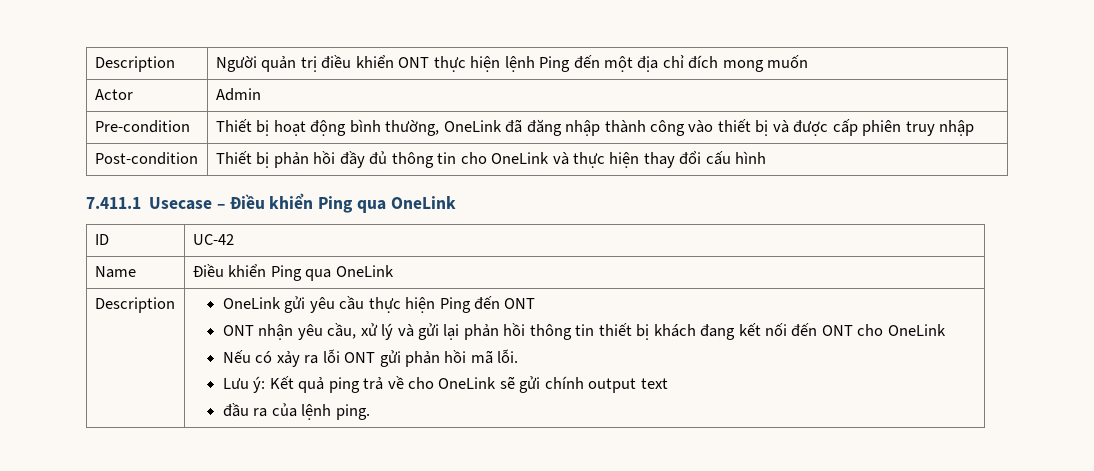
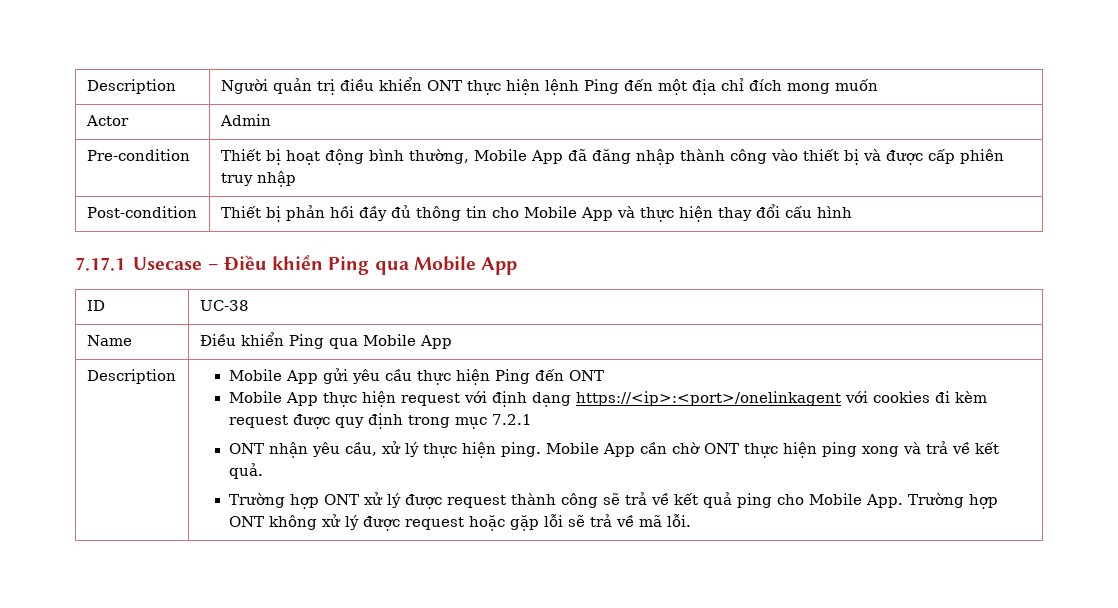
- Pre-condition | Thiết bị hoạt động bình thường, OneLink đã đăng nhập thành công vào thiết bị và được cấp phiên truy nhập
+ Pre-condition | Thiết bị hoạt động bình thường, Mobile App đã đăng nhập thành công vào thiết bị và được cấp phiên truy nhập
- Post-condition | Thiết bị phản hồi đầy đủ thông tin cho OneLink và thực hiện thay đổi cấu hình
+ Post-condition | Thiết bị phản hồi đầy đủ thông tin cho Mobile App và thực hiện thay đổi cấu hình
- 7.411.1 Usecase – Điều khiển Ping qua OneLink
+ 7.17.1 Usecase – Điều khiển Ping qua Mobile App
- ID | UC-42
+ ID | UC-38
- Name | Điều khiển Ping qua OneLink
- Description | OneLink gửi yêu cầu thực hiện Ping đến ONT
+ Name | Điều khiển Ping qua Mobile App
+ Description | Mobile App gửi yêu cầu thực hiện Ping đến ONT
+ Mobile App thực hiện request với định dạng https://<ip>:<port>/onelinkagent với cookies đi kèm request được quy định trong mục 7.2.1
- ONT nhận yêu cầu, xử lý và gửi lại phản hồi thông tin thiết bị khách đang kết nối đến ONT cho OneLink
- Nếu có xảy ra lỗi ONT gửi phản hồi mã lỗi.
- Lưu ý: Kết quả ping trả về cho OneLink sẽ gửi chính output text
- đầu ra của lệnh ping.
+ ONT nhận yêu cầu, xử lý thực hiện ping. Mobile App cần chờ ONT thực hiện ping xong và trả về kết quả.
+ Trường hợp ONT xử lý được request thành công sẽ trả về kết quả ping cho Mobile App. Trường hợp ONT không xử lý được request hoặc gặp lỗi sẽ trả về mã lỗi.

